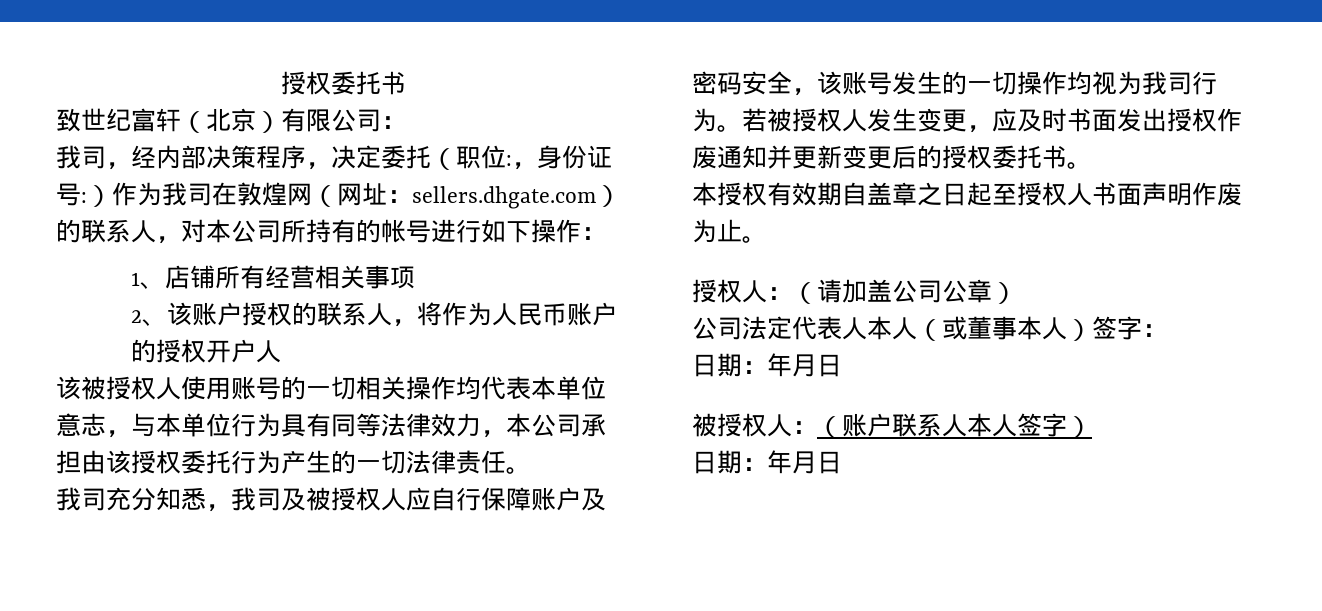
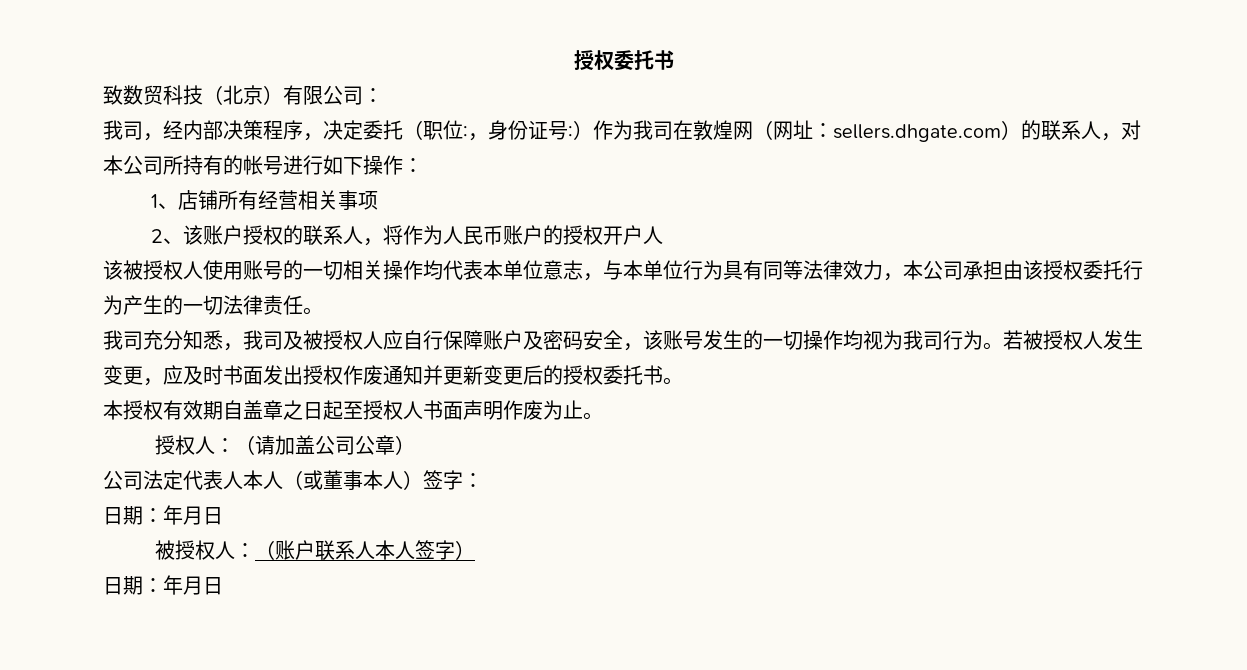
- 致世纪富轩（北京）有限公司：
+ 致数贸科技（北京）有限公司：

